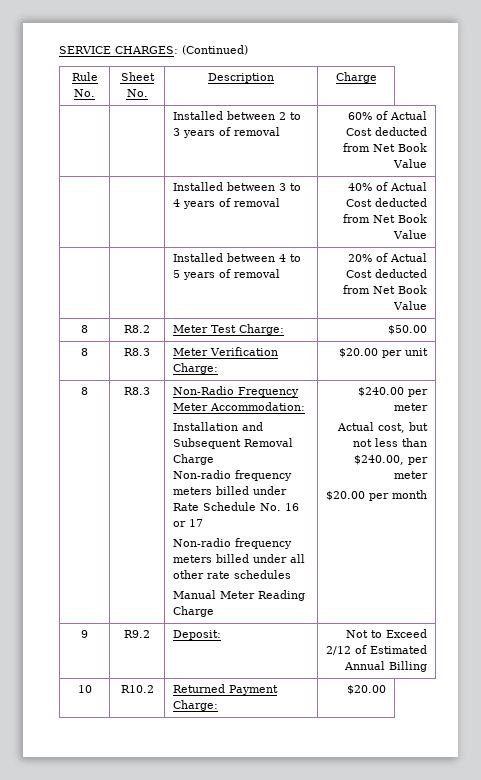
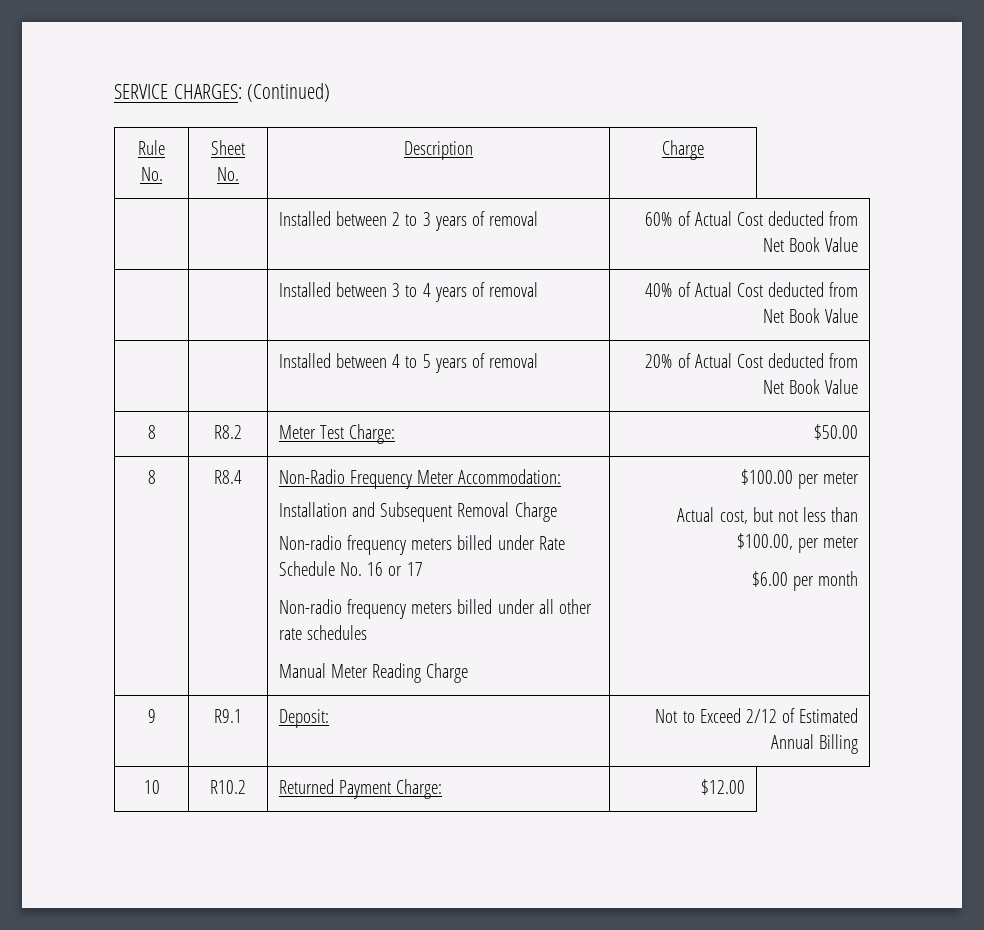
- R8.3 | Meter Verification Charge: | $20.00 per unit
- 8 | R8.3
+ R8.4
- $240.00 per meter
+ $100.00 per meter
- Actual cost, but not less than $240.00, per meter
- $20.00 per month
+ Actual cost, but not less than $100.00, per meter
+ $6.00 per month
- 9 | R9.2 | Deposit: | Not to Exceed 2/12 of Estimated Annual Billing
+ 9 | R9.1 | Deposit: | Not to Exceed 2/12 of Estimated Annual Billing
- 10 | R10.2 | Returned Payment Charge: | $20.00
+ 10 | R10.2 | Returned Payment Charge: | $12.00

